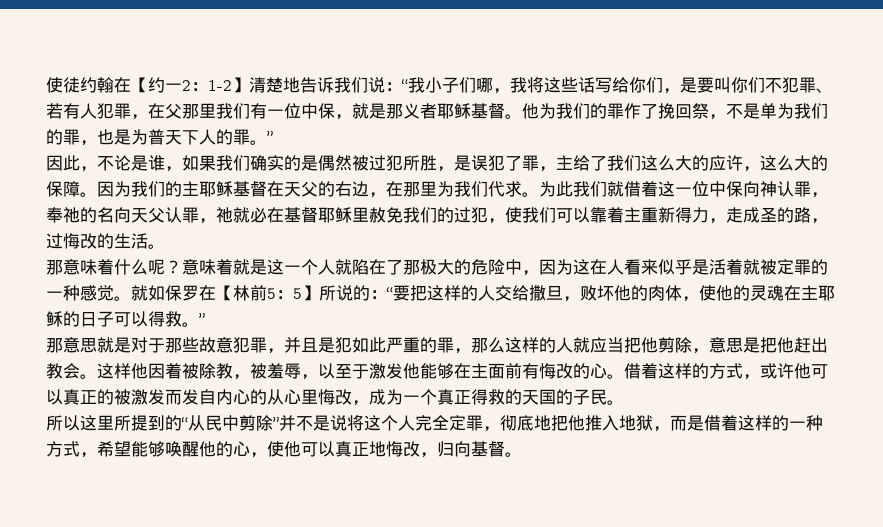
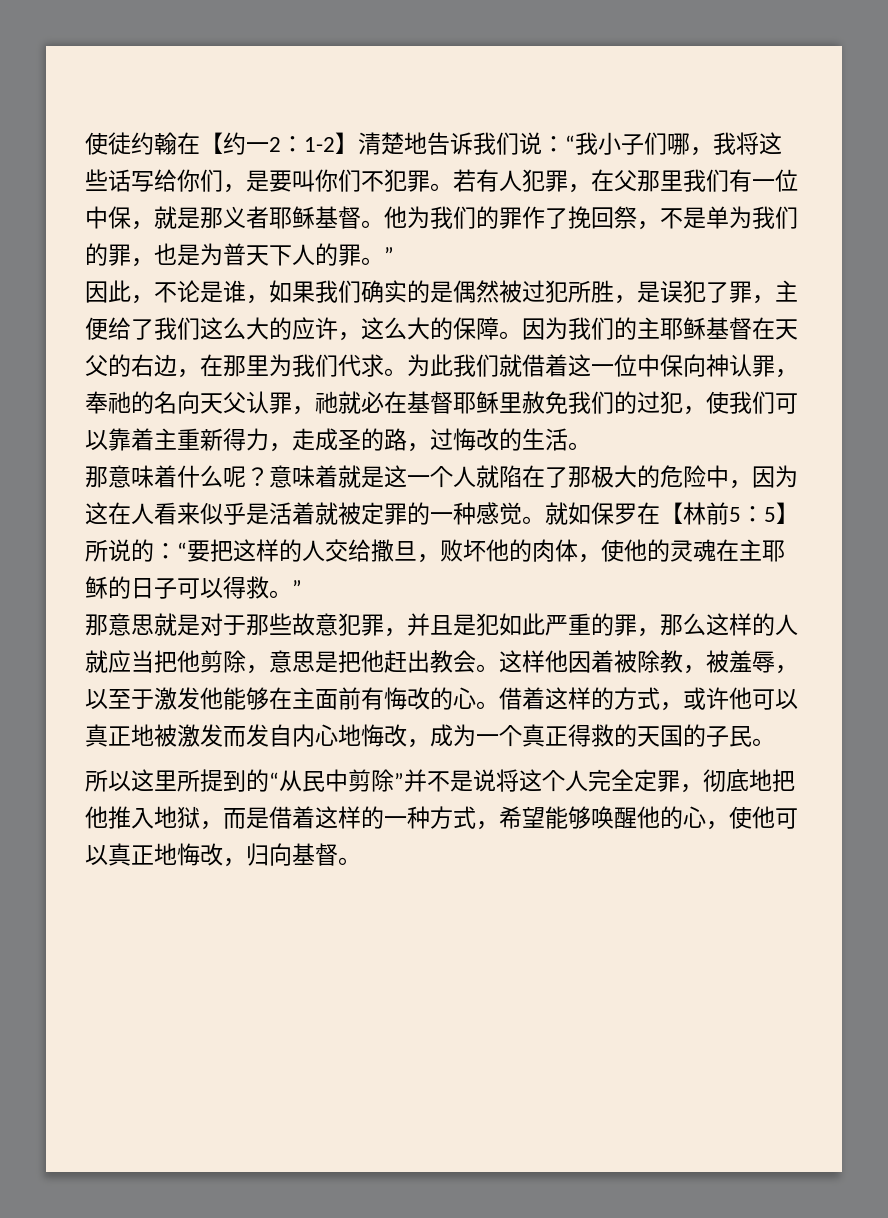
- 使徒约翰在【约一2：1-2】清楚地告诉我们说：“我小子们哪，我将这些话写给你们，是要叫你们不犯罪、若有人犯罪，在父那里我们有一位中保，就是那义者耶稣基督。
+ 使徒约翰在【约一2：1-2】清楚地告诉我们说：“我小子们哪，我将这些话写给你们，是要叫你们不犯罪。若有人犯罪，在父那里我们有一位中保，就是那义者耶稣基督。
- 因此，不论是谁，如果我们确实的是偶然被过犯所胜，是误犯了罪，主给了我们这么大的应许，这么大的保障。
+ 因此，不论是谁，如果我们确实的是偶然被过犯所胜，是误犯了罪，主便给了我们这么大的应许，这么大的保障。
- 借着这样的方式，或许他可以真正的被激发而发自内心的从心里悔改，成为一个真正得救的天国的子民。
+ 借着这样的方式，或许他可以真正地被激发而发自内心地悔改，成为一个真正得救的天国的子民。

